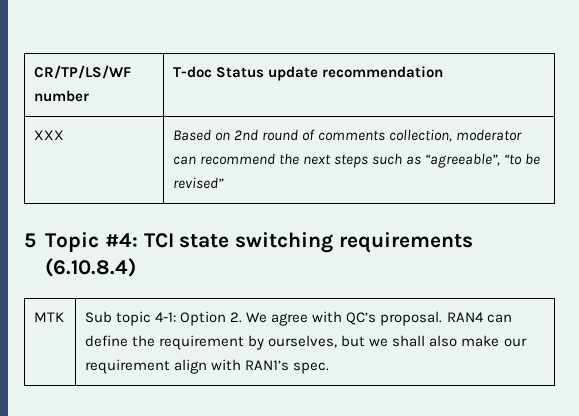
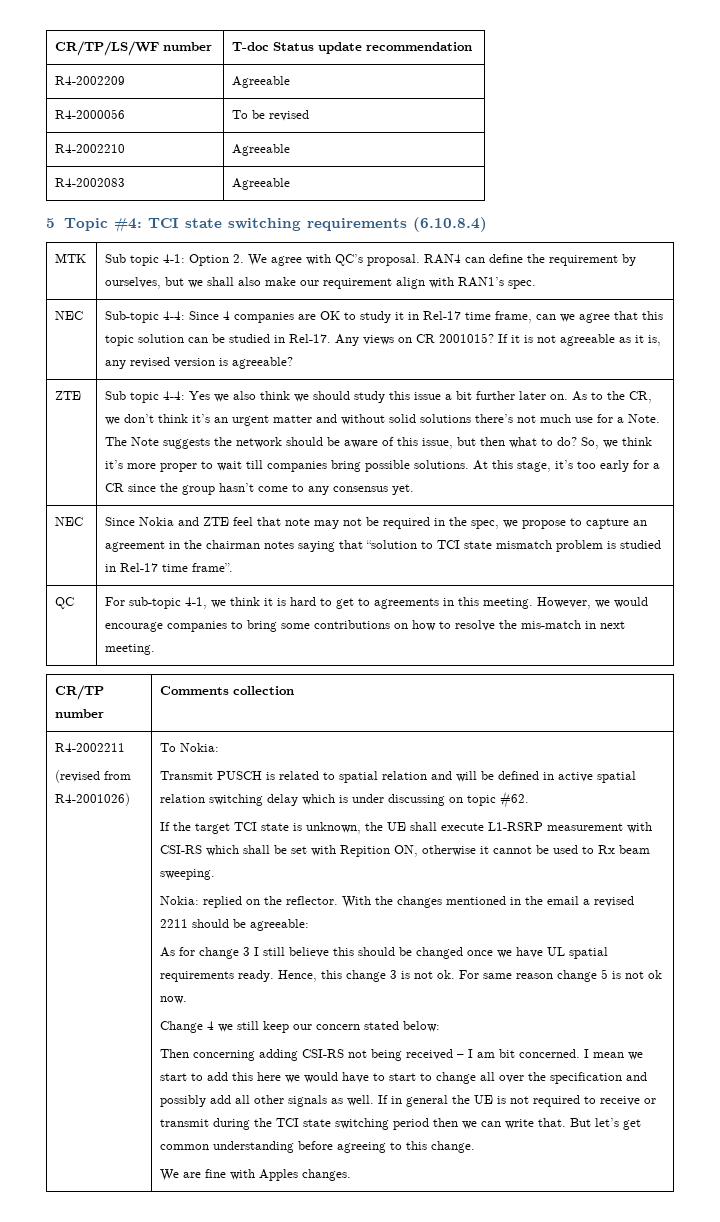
- XXX | Based on 2nd round of comments collection, moderator can recommend the next steps such as “agreeable”, “to be revised”
+ R4-2002209 | Agreeable
+ R4-2000056 | To be revised
+ R4-2002210 | Agreeable
+ R4-2002083 | Agreeable
+ NEC | Sub-topic 4-4: Since 4 companies are OK to study it in Rel-17 time frame, can we agree that this topic solution can be studied in Rel-17. Any views on CR 2001015? If it is not agreeable as it is, any revised version is agreeable?
+ ZTE | Sub topic 4-4: Yes we also think we should study this issue a bit further later on. As to the CR, we don’t think it’s an urgent matter and without solid solutions there’s not much use for a Note. The Note suggests the network should be aware of this issue, but then what to do? So, we think it’s more proper to wait till companies bring possible solutions. At this stage, it’s too early for a CR since the group hasn’t come to any consensus yet.
+ NEC | Since Nokia and ZTE feel that note may not be required in the spec, we propose to capture an agreement in the chairman notes saying that “solution to TCI state mismatch problem is studied in Rel-17 time frame”.
+ QC | For sub-topic 4-1, we think it is hard to get to agreements in this meeting. However, we would encourage companies to bring some contributions on how to resolve the mis-match in next meeting.
+ CR/TP number | Comments collection
+ R4-2002211
+ (revised from R4-2001026) | To Nokia:
+ Transmit PUSCH is related to spatial relation and will be defined in active spatial relation switching delay which is under discussing on topic #62.
+ If the target TCI state is unknown, the UE shall execute L1-RSRP measurement with CSI-RS which shall be set with Repition ON, otherwise it cannot be used to Rx beam sweeping.
+ Nokia: replied on the reflector. With the changes mentioned in the email a revised 2211 should be agreeable:
+ As for change 3 I still believe this should be changed once we have UL spatial requirements ready. Hence, this change 3 is not ok. For same reason change 5 is not ok now.
+ Change 4 we still keep our concern stated below:
+ Then concerning adding CSI-RS not being received – I am bit concerned. I mean we start to add this here we would have to start to change all over the specification and possibly add all other signals as well. If in general the UE is not required to receive or transmit during the TCI state switching period then we can write that. But let’s get common understanding before agreeing to this change.
+ We are fine with Apples changes.

